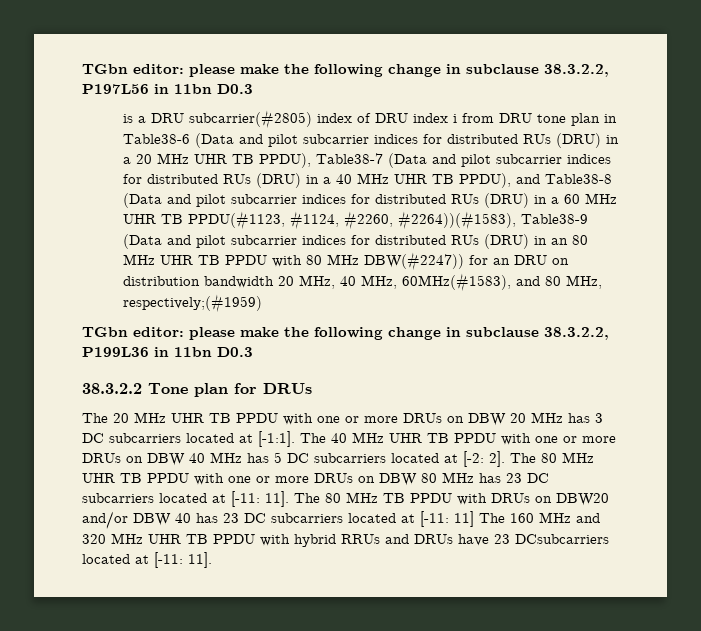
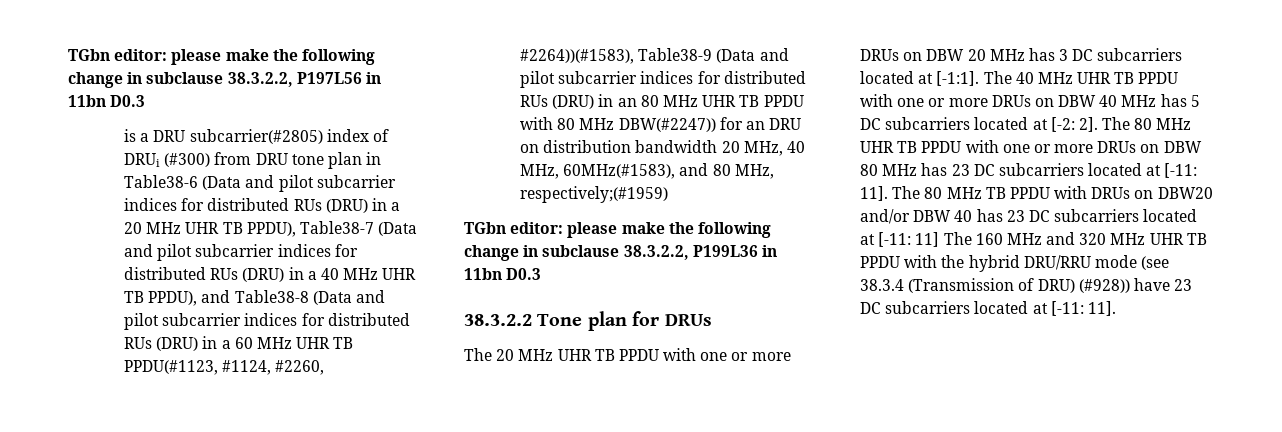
- is a DRU subcarrier(#2805) index of DRU index i from DRU tone plan in Table38-6 (Data and pilot subcarrier indices for distributed RUs (DRU) in a 20 MHz UHR TB PPDU), Table38-7 (Data and pilot subcarrier indices for distributed RUs (DRU) in a 40 MHz UHR TB PPDU), and Table38-8 (Data and pilot subcarrier indices for distributed RUs (DRU) in a 60 MHz UHR TB PPDU(#1123, #1124, #2260, #2264))(#1583), Table38-9 (Data and pilot subcarrier indices for distributed RUs (DRU) in an 80 MHz UHR TB PPDU with 80 MHz DBW(#2247)) for an DRU on distribution bandwidth 20 MHz, 40 MHz, 60MHz(#1583), and 80 MHz, respectively;(#1959)
+ is a DRU subcarrier(#2805) index of DRUi (#300) from DRU tone plan in Table38-6 (Data and pilot subcarrier indices for distributed RUs (DRU) in a 20 MHz UHR TB PPDU), Table38-7 (Data and pilot subcarrier indices for distributed RUs (DRU) in a 40 MHz UHR TB PPDU), and Table38-8 (Data and pilot subcarrier indices for distributed RUs (DRU) in a 60 MHz UHR TB PPDU(#1123, #1124, #2260, #2264))(#1583), Table38-9 (Data and pilot subcarrier indices for distributed RUs (DRU) in an 80 MHz UHR TB PPDU with 80 MHz DBW(#2247)) for an DRU on distribution bandwidth 20 MHz, 40 MHz, 60MHz(#1583), and 80 MHz, respectively;(#1959)
- The 80 MHz TB PPDU with DRUs on DBW20 and/or DBW 40 has 23 DC subcarriers located at [-11: 11] The 160 MHz and 320 MHz UHR TB PPDU with hybrid RRUs and DRUs have 23 DCsubcarriers located at [-11: 11].
+ The 80 MHz TB PPDU with DRUs on DBW20 and/or DBW 40 has 23 DC subcarriers located at [-11: 11] The 160 MHz and 320 MHz UHR TB PPDU with the hybrid DRU/RRU mode (see 38.3.4 (Transmission of DRU) (#928)) have 23 DC subcarriers located at [-11: 11].

